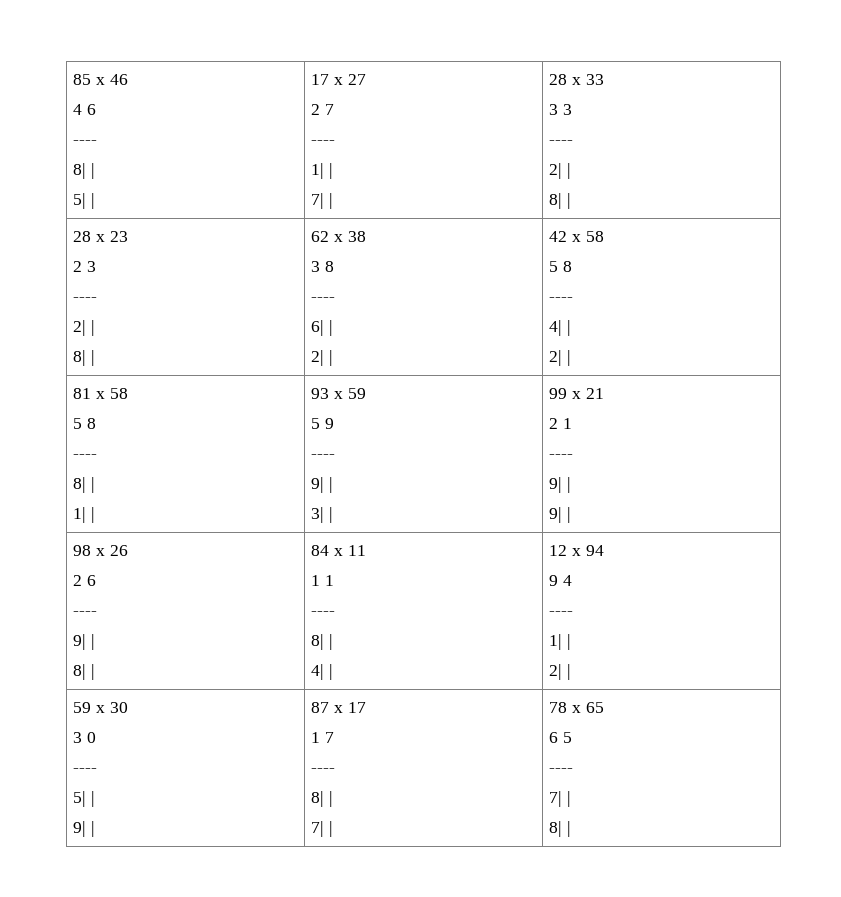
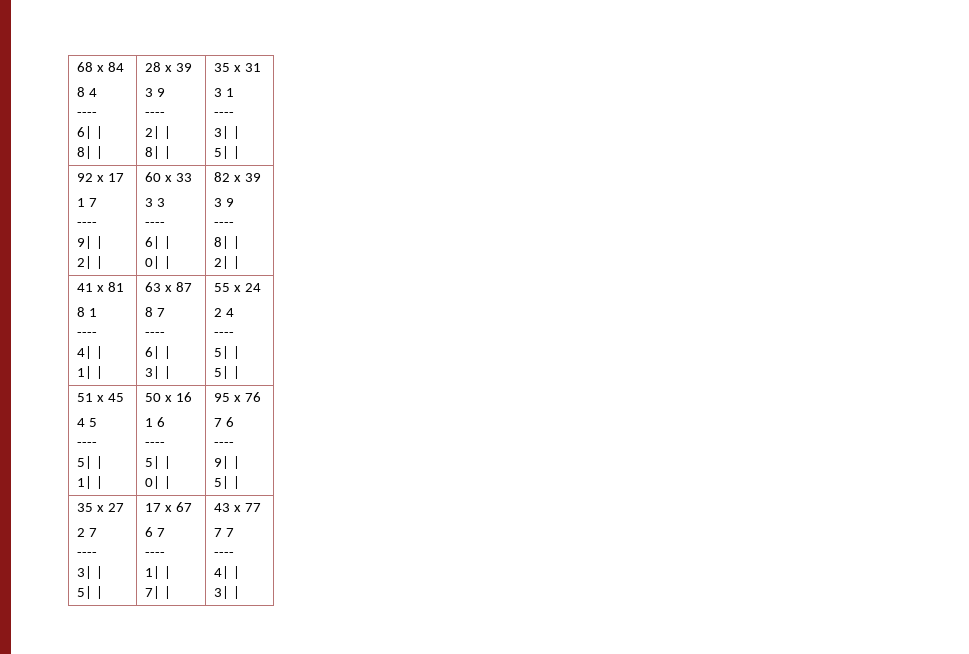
- 85 x 46
- 4 6
+ 68 x 84
+ 8 4
+ ----
+ 6| |
+ 8| | | 28 x 39
+ 3 9
+ ----
+ 2| |
+ 8| | | 35 x 31
+ 3 1
+ ----
+ 3| |
+ 5| |
+ 92 x 17
+ 1 7
+ ----
+ 9| |
+ 2| | | 60 x 33
+ 3 3
+ ----
+ 6| |
+ 0| | | 82 x 39
+ 3 9
  ----
  8| |
- 5| | | 17 x 27
+ 2| |
+ 41 x 81
+ 8 1
+ ----
+ 4| |
+ 1| | | 63 x 87
+ 8 7
+ ----
+ 6| |
+ 3| | | 55 x 24
+ 2 4
+ ----
+ 5| |
+ 5| |
+ 51 x 45
+ 4 5
+ ----
+ 5| |
+ 1| | | 50 x 16
+ 1 6
+ ----
+ 5| |
+ 0| | | 95 x 76
+ 7 6
+ ----
+ 9| |
+ 5| |
+ 35 x 27
  2 7
  ----
+ 3| |
+ 5| | | 17 x 67
+ 6 7
+ ----
  1| |
- 7| | | 28 x 33
- 3 3
- ----
- 2| |
- 8| |
- 28 x 23
- 2 3
- ----
- 2| |
- 8| | | 62 x 38
- 3 8
- ----
- 6| |
- 2| | | 42 x 58
- 5 8
+ 7| | | 43 x 77
+ 7 7
  ----
  4| |
- 2| |
- 81 x 58
- 5 8
- ----
- 8| |
- 1| | | 93 x 59
- 5 9
- ----
- 9| |
- 3| | | 99 x 21
- 2 1
- ----
- 9| |
- 9| |
- 98 x 26
- 2 6
- ----
- 9| |
- 8| | | 84 x 11
- 1 1
- ----
- 8| |
- 4| | | 12 x 94
- 9 4
- ----
- 1| |
- 2| |
- 59 x 30
- 3 0
- ----
- 5| |
- 9| | | 87 x 17
- 1 7
- ----
- 8| |
- 7| | | 78 x 65
- 6 5
- ----
- 7| |
- 8| |
+ 3| |

